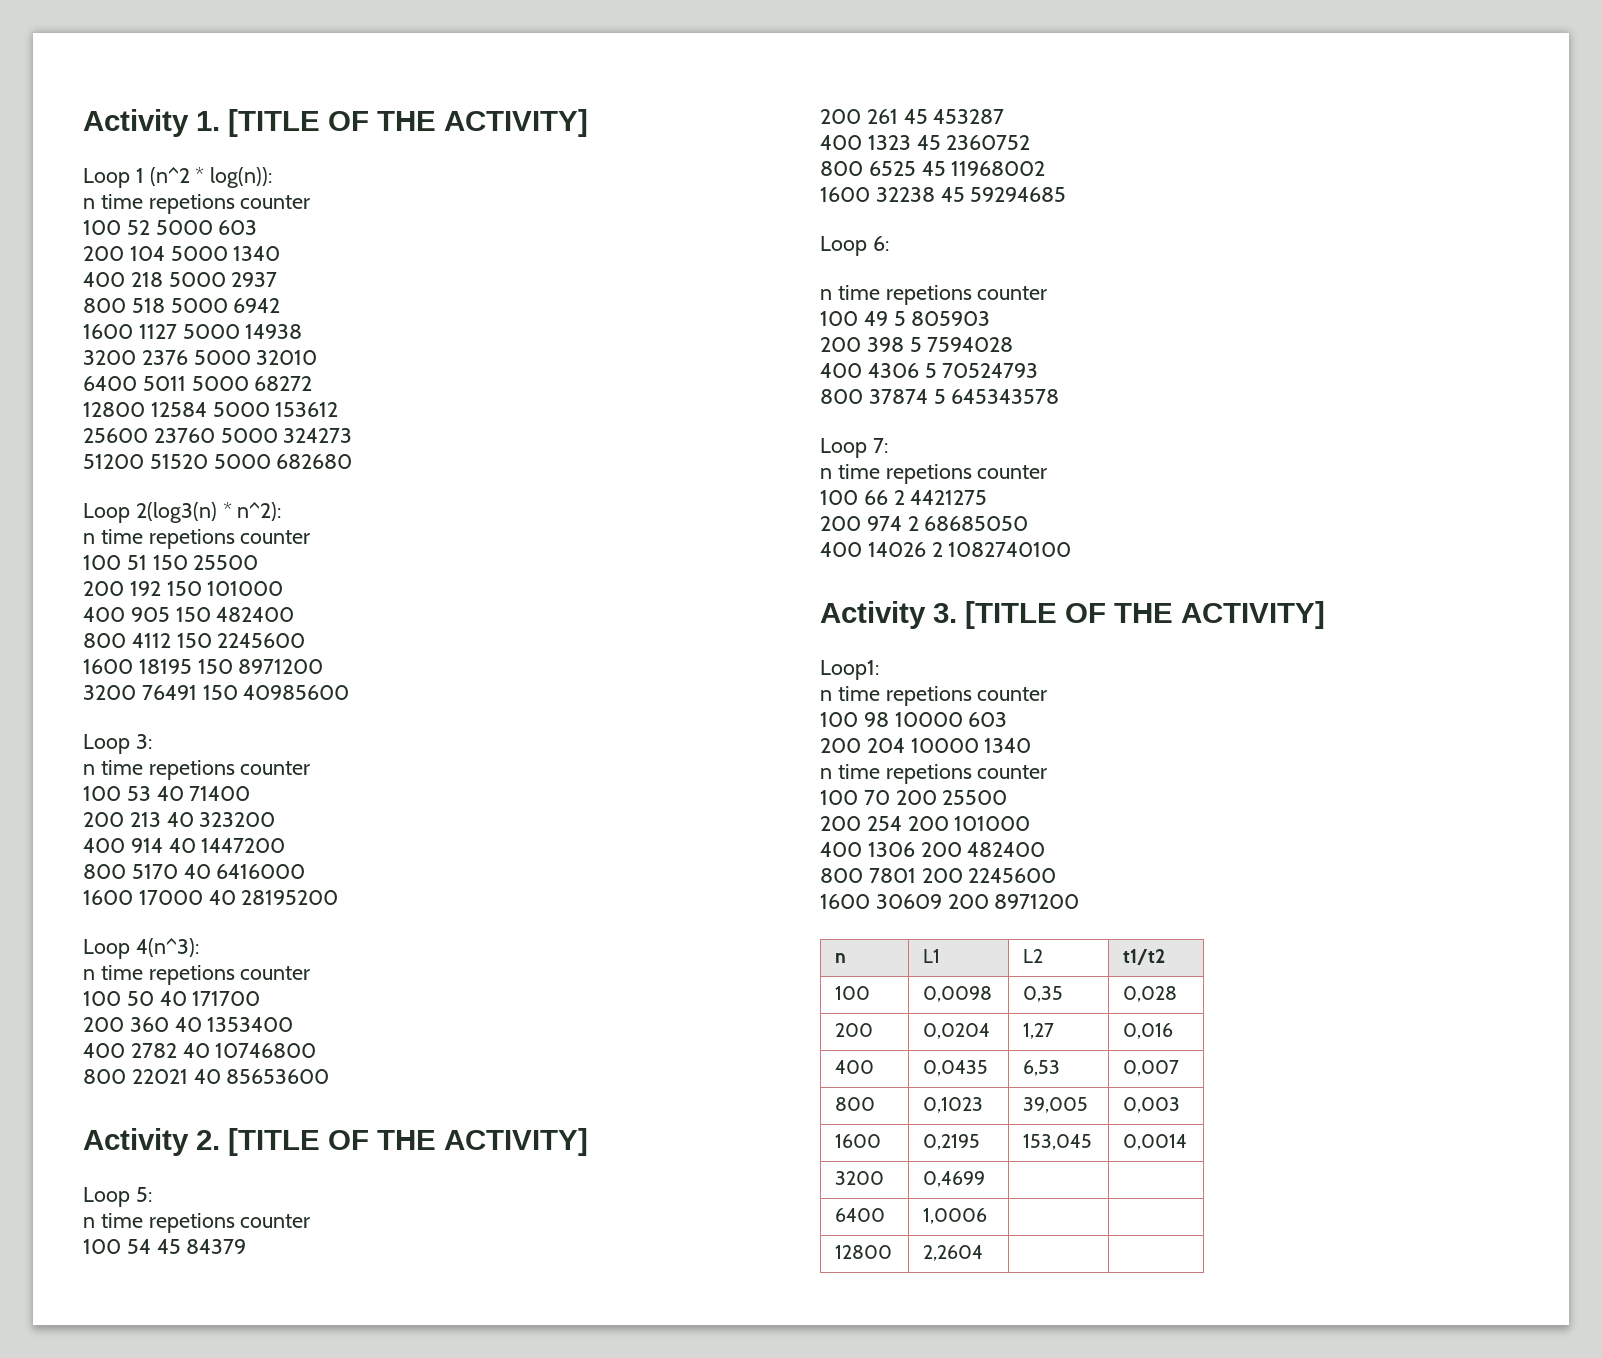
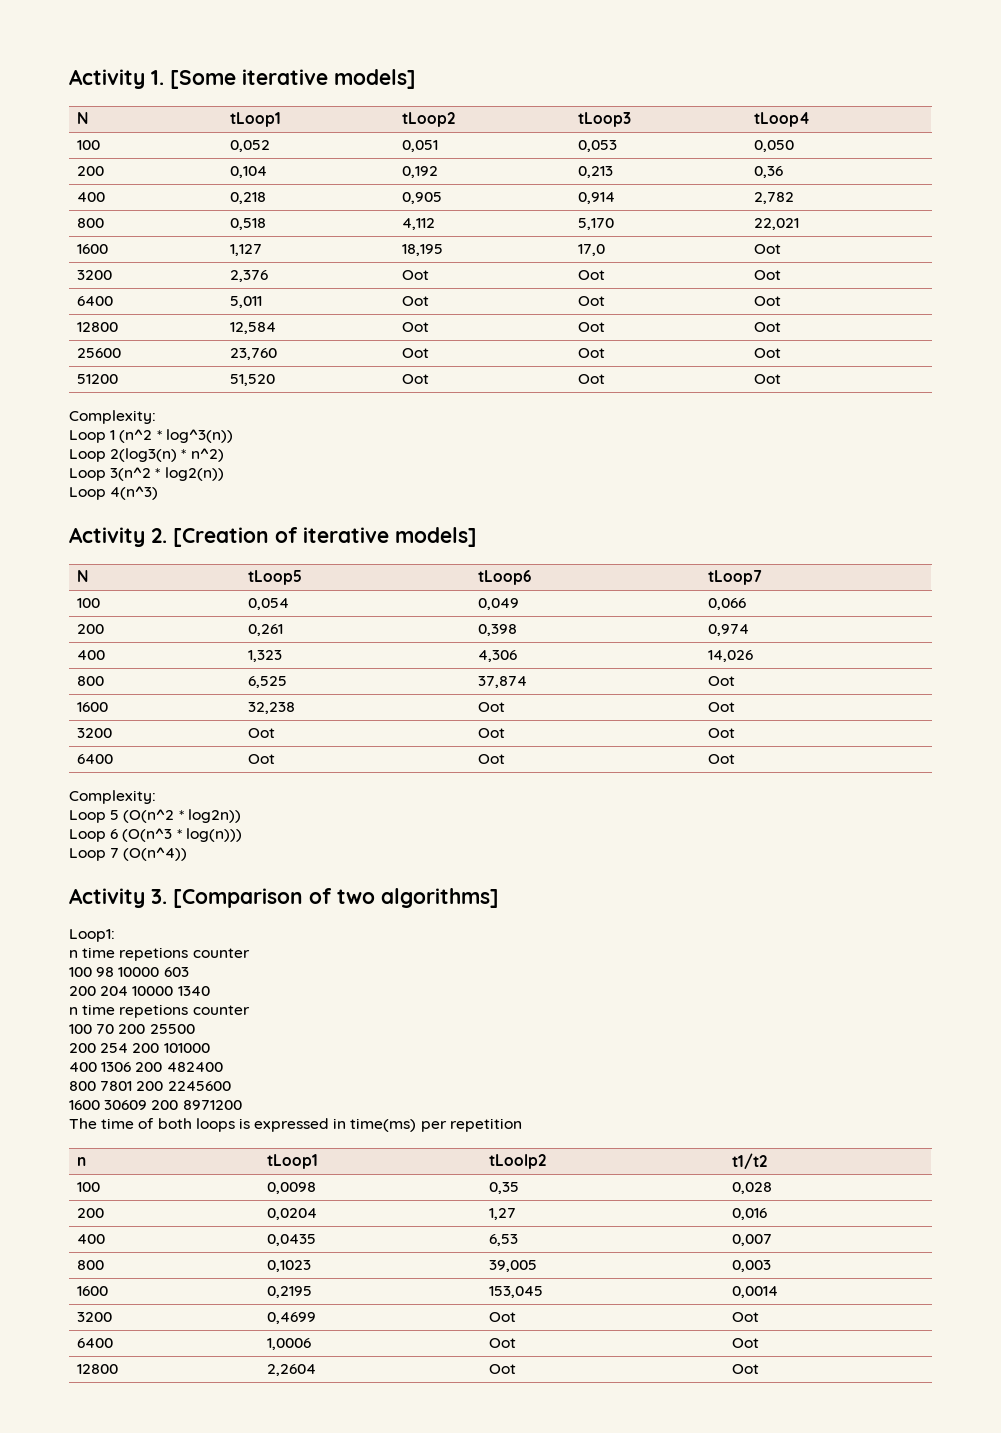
- Activity 1. [TITLE OF THE ACTIVITY]
- Loop 1 (n^2 * log(n)):
- n time repetions counter
- 100 52 5000 603
- 200 104 5000 1340
- 400 218 5000 2937
- 800 518 5000 6942
- 1600 1127 5000 14938
- 3200 2376 5000 32010
- 6400 5011 5000 68272
- 12800 12584 5000 153612
- 25600 23760 5000 324273
- 51200 51520 5000 682680
- Loop 2(log3(n) * n^2):
- n time repetions counter
- 100 51 150 25500
- 200 192 150 101000
- 400 905 150 482400
- 800 4112 150 2245600
- 1600 18195 150 8971200
- 3200 76491 150 40985600
- Loop 3:
- n time repetions counter
- 100 53 40 71400
- 200 213 40 323200
- 400 914 40 1447200
- 800 5170 40 6416000
- 1600 17000 40 28195200
- Loop 4(n^3):
- n time repetions counter
- 100 50 40 171700
- 200 360 40 1353400
- 400 2782 40 10746800
- 800 22021 40 85653600
- Activity 2. [TITLE OF THE ACTIVITY]
- Loop 5:
- n time repetions counter
- 100 54 45 84379
- 200 261 45 453287
- 400 1323 45 2360752
- 800 6525 45 11968002
- 1600 32238 45 59294685
- Loop 6:
- n time repetions counter
- 100 49 5 805903
- 200 398 5 7594028
- 400 4306 5 70524793
- 800 37874 5 645343578
- Loop 7:
- n time repetions counter
- 100 66 2 4421275
- 200 974 2 68685050
- 400 14026 2 1082740100
- Activity 3. [TITLE OF THE ACTIVITY]
+ Activity 1. [Some iterative models]
+ N | tLoop1 | tLoop2 | tLoop3 | tLoop4
+ 100 | 0,052 | 0,051 | 0,053 | 0,050
+ 200 | 0,104 | 0,192 | 0,213 | 0,36
+ 400 | 0,218 | 0,905 | 0,914 | 2,782
+ 800 | 0,518 | 4,112 | 5,170 | 22,021
+ 1600 | 1,127 | 18,195 | 17,0 | Oot
+ 3200 | 2,376 | Oot | Oot | Oot
+ 6400 | 5,011 | Oot | Oot | Oot
+ 12800 | 12,584 | Oot | Oot | Oot
+ 25600 | 23,760 | Oot | Oot | Oot
+ 51200 | 51,520 | Oot | Oot | Oot
+ Complexity:
+ Loop 1 (n^2 * log^3(n))
+ Loop 2(log3(n) * n^2)
+ Loop 3(n^2 * log2(n))
+ Loop 4(n^3)
+ Activity 2. [Creation of iterative models]
+ N | tLoop5 | tLoop6 | tLoop7
+ 100 | 0,054 | 0,049 | 0,066
+ 200 | 0,261 | 0,398 | 0,974
+ 400 | 1,323 | 4,306 | 14,026
+ 800 | 6,525 | 37,874 | Oot
+ 1600 | 32,238 | Oot | Oot
+ 3200 | Oot | Oot | Oot
+ 6400 | Oot | Oot | Oot
+ Complexity:
+ Loop 5 (O(n^2 * log2n))
+ Loop 6 (O(n^3 * log(n)))
+ Loop 7 (O(n^4))
+ Activity 3. [Comparison of two algorithms]
+ The time of both loops is expressed in time(ms) per repetition
- n | L1 | L2 | t1/t2
+ n | tLoop1 | tLoolp2 | t1/t2
- 3200 | 0,4699 | |
+ 3200 | 0,4699 | Oot | Oot
- 6400 | 1,0006 | |
+ 6400 | 1,0006 | Oot | Oot
- 12800 | 2,2604 | |
+ 12800 | 2,2604 | Oot | Oot

